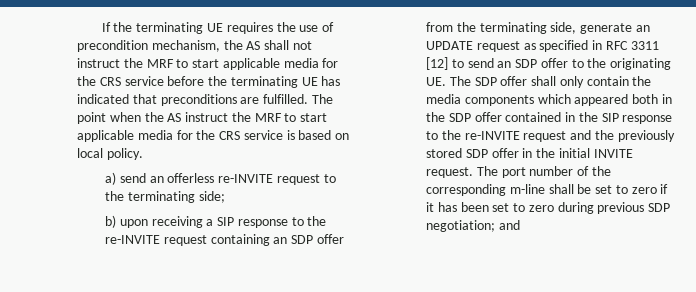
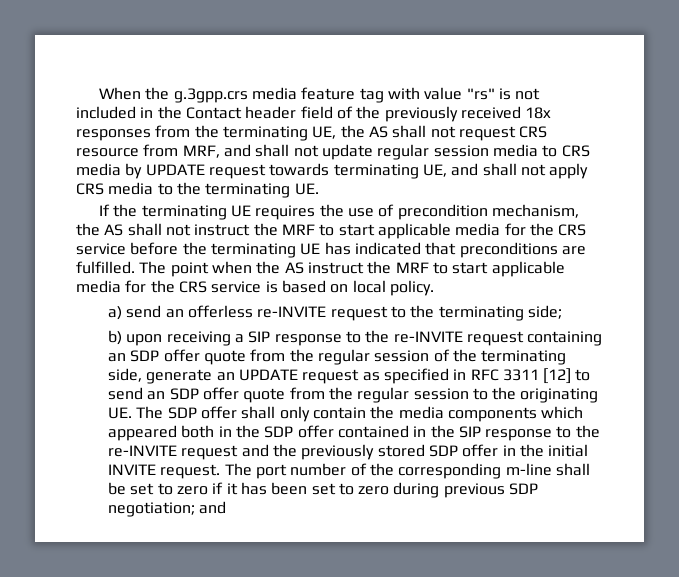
+ When the g.3gpp.crs media feature tag with value "rs" is not included in the Contact header field of the previously received 18x responses from the terminating UE, the AS shall not request CRS resource from MRF, and shall not update regular session media to CRS media by UPDATE request towards terminating UE, and shall not apply CRS media to the terminating UE.
- b) upon receiving a SIP response to the re-INVITE request containing an SDP offer from the terminating side, generate an UPDATE request as specified in RFC 3311 [12] to send an SDP offer to the originating UE. The SDP offer shall only contain the media components which appeared both in the SDP offer contained in the SIP response to the re-INVITE request and the previously stored SDP offer in the initial INVITE request.
+ b) upon receiving a SIP response to the re-INVITE request containing an SDP offer quote from the regular session of the terminating side, generate an UPDATE request as specified in RFC 3311 [12] to send an SDP offer quote from the regular session to the originating UE. The SDP offer shall only contain the media components which appeared both in the SDP offer contained in the SIP response to the re-INVITE request and the previously stored SDP offer in the initial INVITE request.

